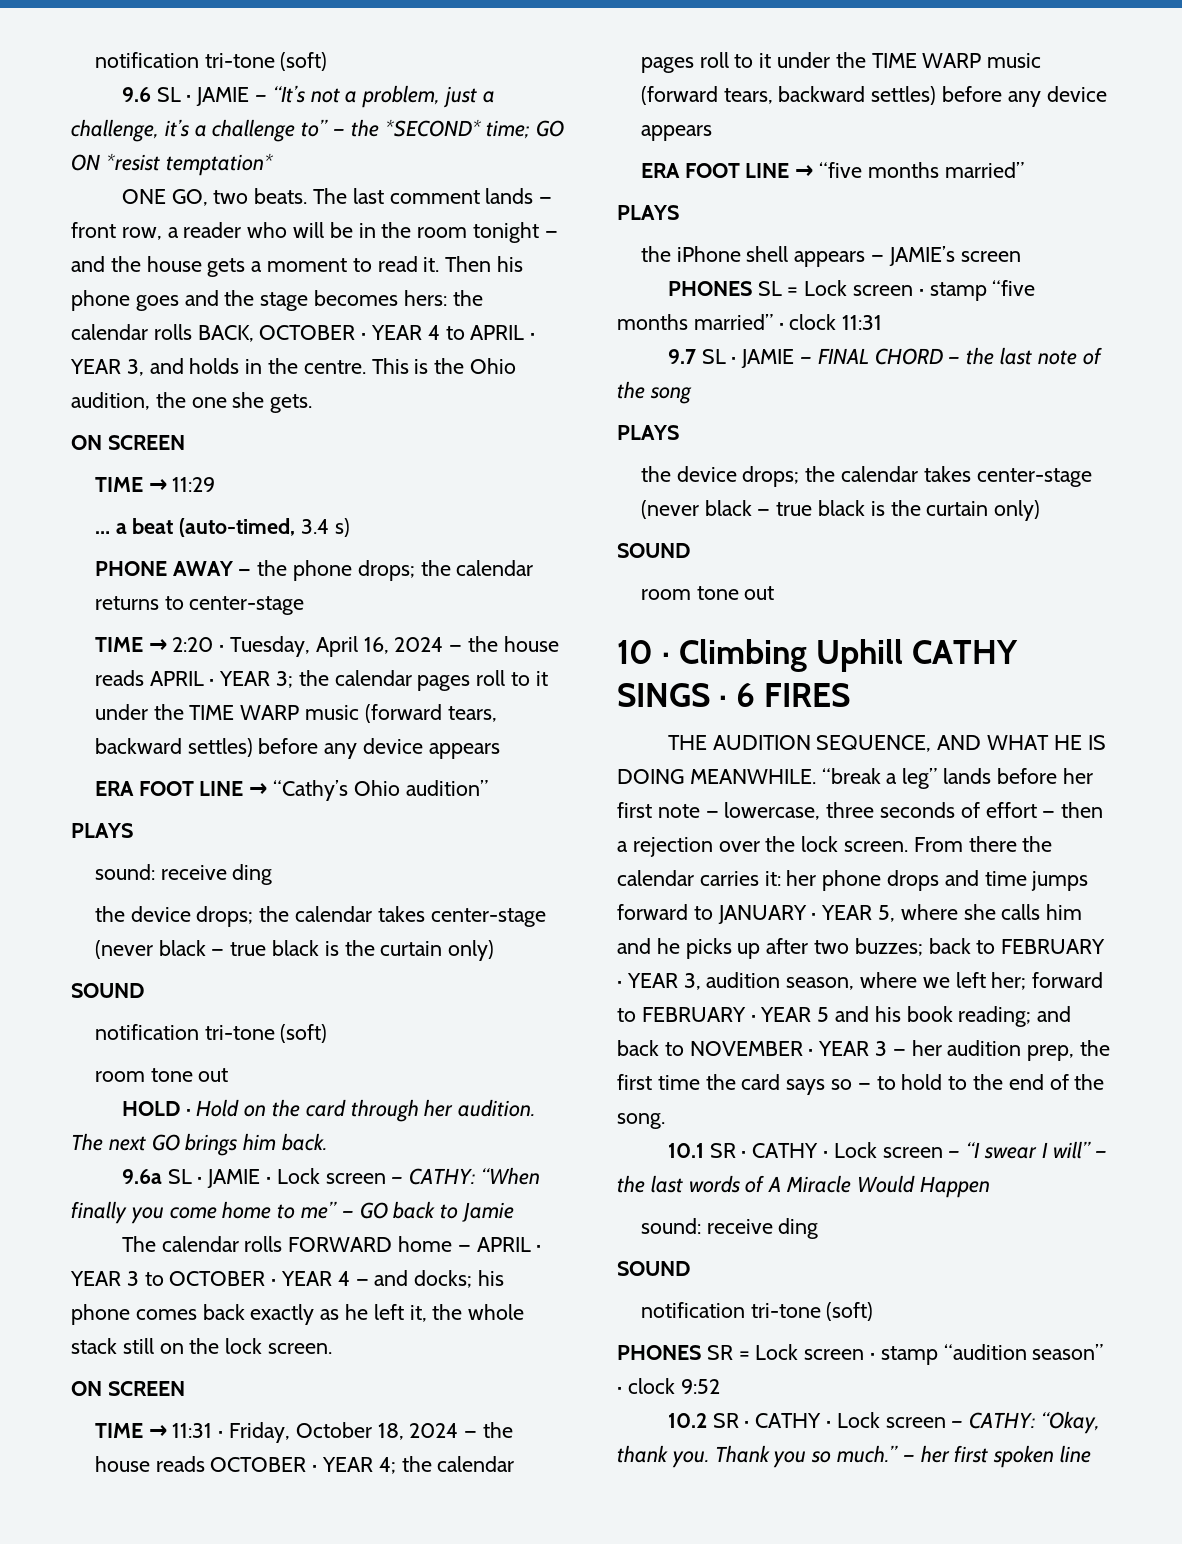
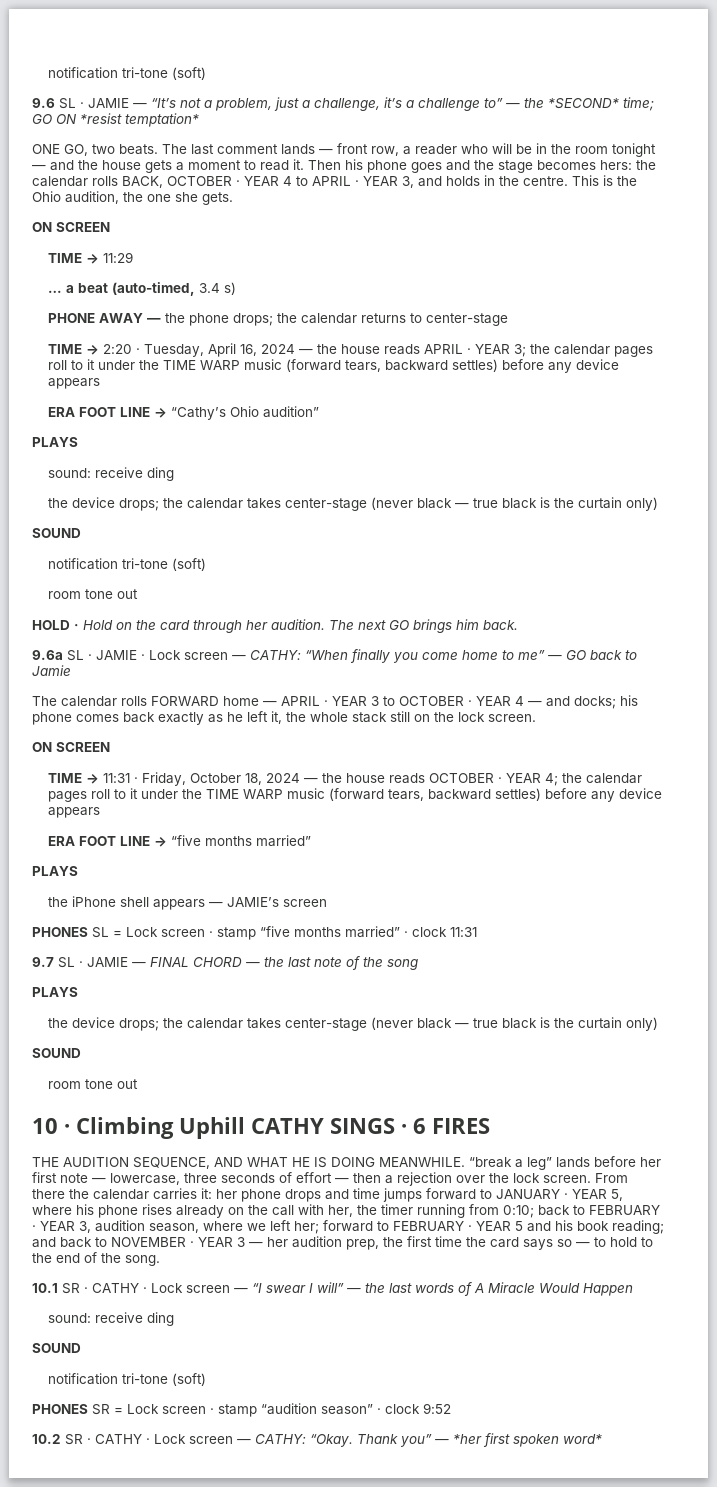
- her phone drops and time jumps forward to JANUARY · YEAR 5, where she calls him and he picks up after two buzzes;
+ her phone drops and time jumps forward to JANUARY · YEAR 5, where his phone rises already on the call with her, the timer running from 0:10;
- 10.2 SR · CATHY · Lock screen — CATHY: “Okay, thank you. Thank you so much.” — her first spoken line
+ 10.2 SR · CATHY · Lock screen — CATHY: “Okay. Thank you” — *her first spoken word*

